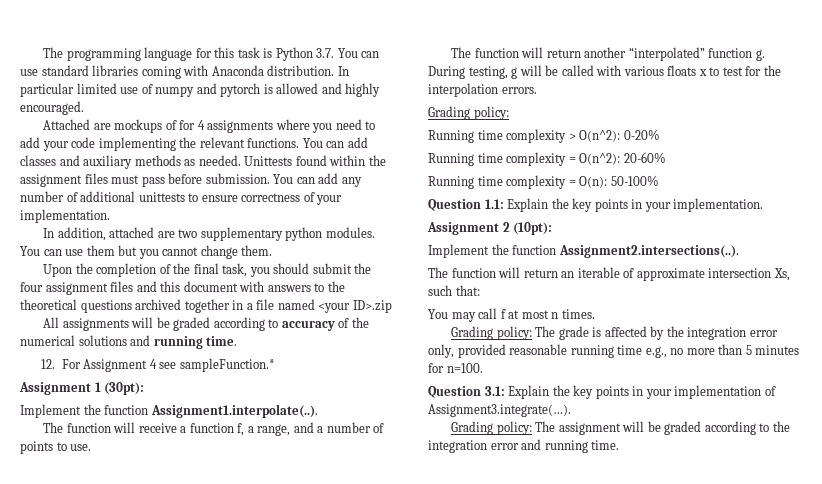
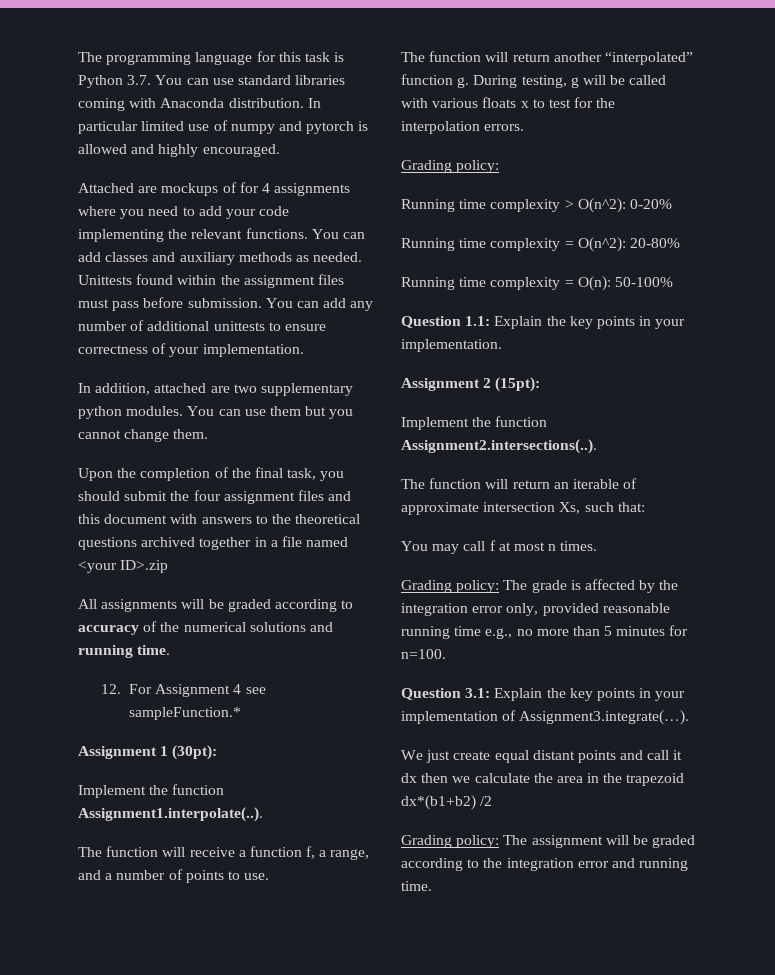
- Running time complexity = O(n^2): 20-60%
+ Running time complexity = O(n^2): 20-80%
- Assignment 2 (10pt):
+ Assignment 2 (15pt):
+ We just create equal distant points and call it dx then we calculate the area in the trapezoid dx*(b1+b2) /2

